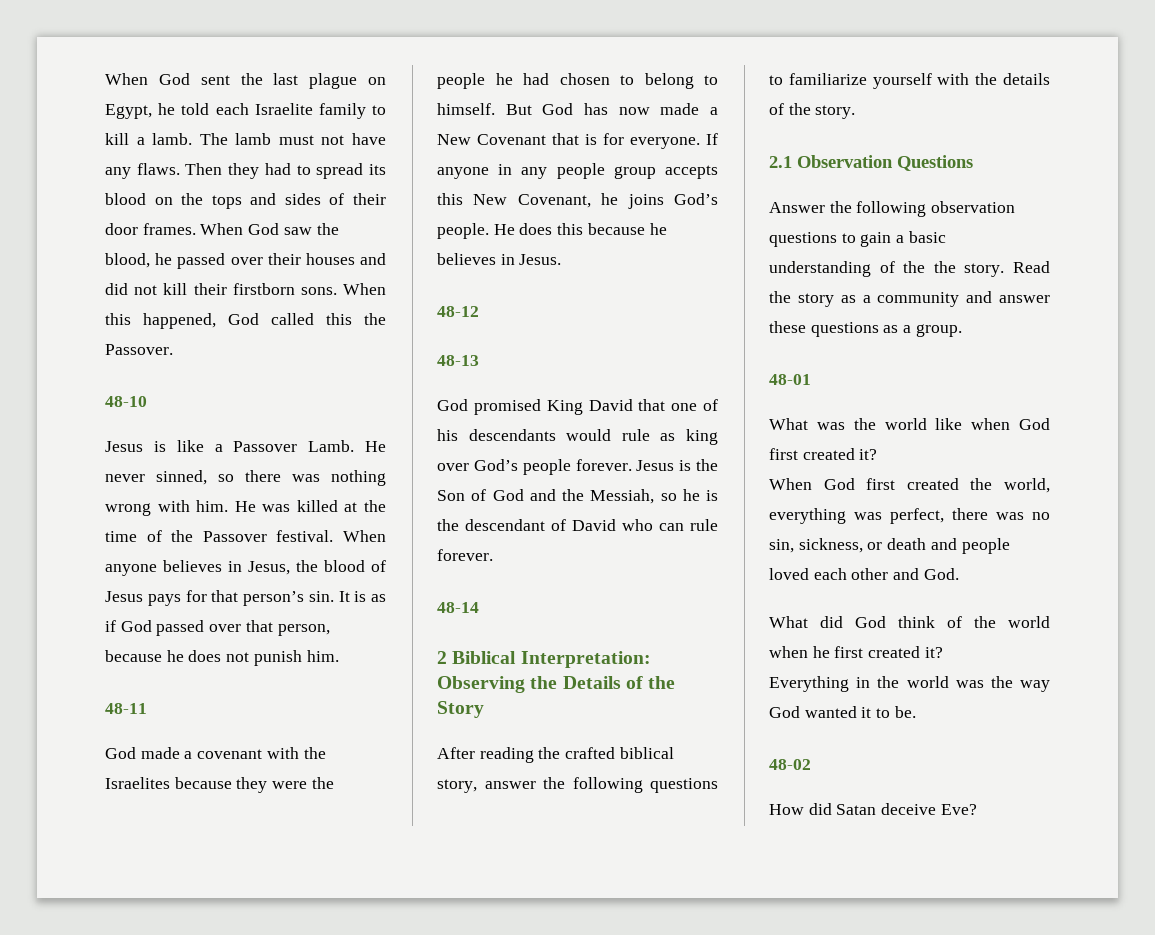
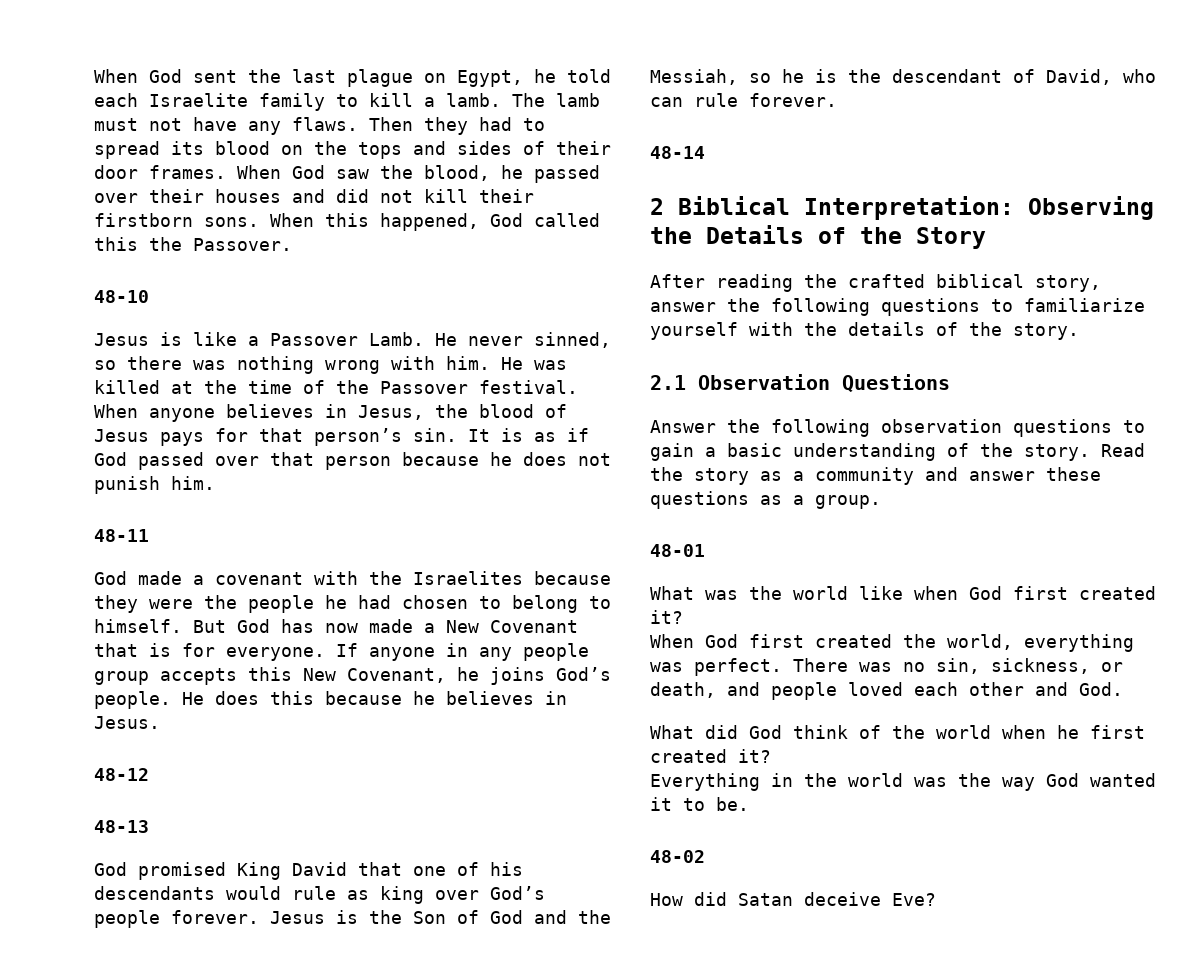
- It is as if God passed over that person, because he does not punish him.
+ It is as if God passed over that person because he does not punish him.
- Jesus is the Son of God and the Messiah, so he is the descendant of David who can rule forever.
+ Jesus is the Son of God and the Messiah, so he is the descendant of David, who can rule forever.
- Answer the following observation questions to gain a basic understanding of the the story.
+ Answer the following observation questions to gain a basic understanding of the story.
- When God first created the world, everything was perfect, there was no sin, sickness, or death and people loved each other and God.
+ When God first created the world, everything was perfect. There was no sin, sickness, or death, and people loved each other and God.

